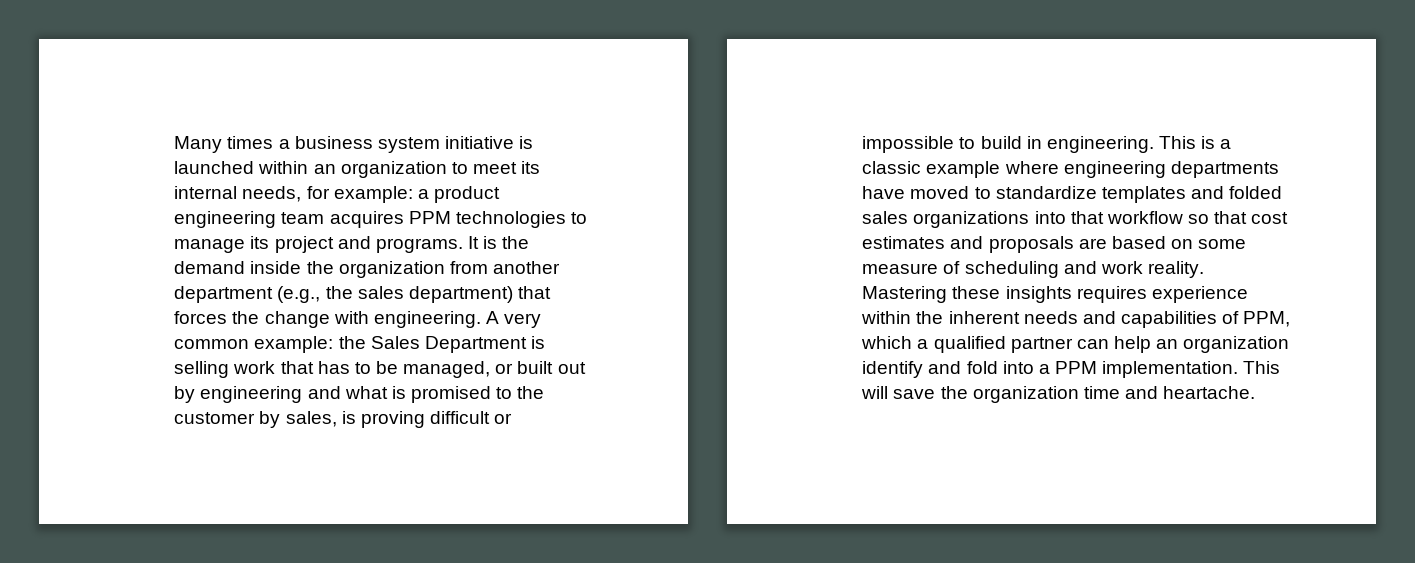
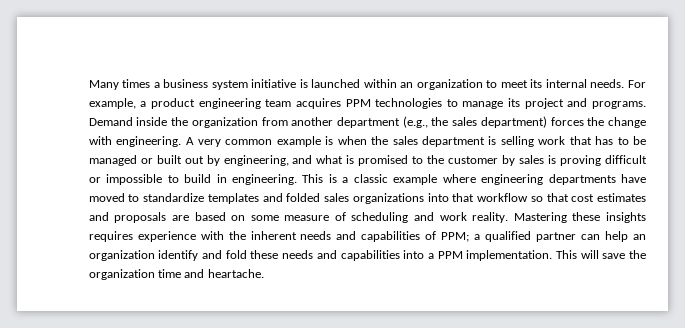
- Many times a business system initiative is launched within an organization to meet its internal needs, for example: a product engineering team acquires PPM technologies to manage its project and programs.
+ Many times a business system initiative is launched within an organization to meet its internal needs. For example, a product engineering team acquires PPM technologies to manage its project and programs.
- It is the demand inside the organization from another department (e.g., the sales department) that forces the change with engineering.
+ Demand inside the organization from another department (e.g., the sales department) forces the change with engineering.
- A very common example: the Sales Department is selling work that has to be managed, or built out by engineering and what is promised to the customer by sales, is proving difficult or impossible to build in engineering.
+ A very common example is when the sales department is selling work that has to be managed or built out by engineering, and what is promised to the customer by sales is proving difficult or impossible to build in engineering.
- Mastering these insights requires experience within the inherent needs and capabilities of PPM, which a qualified partner can help an organization identify and fold into a PPM implementation.
+ Mastering these insights requires experience with the inherent needs and capabilities of PPM; a qualified partner can help an organization identify and fold these needs and capabilities into a PPM implementation.

